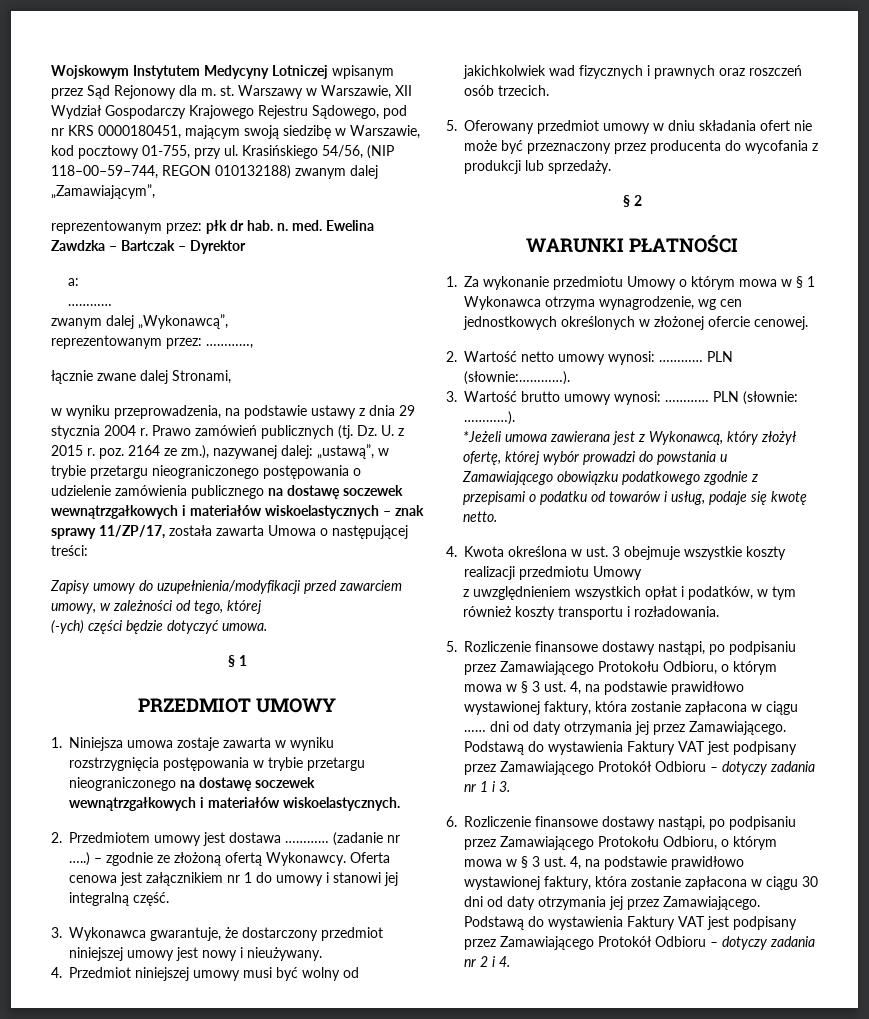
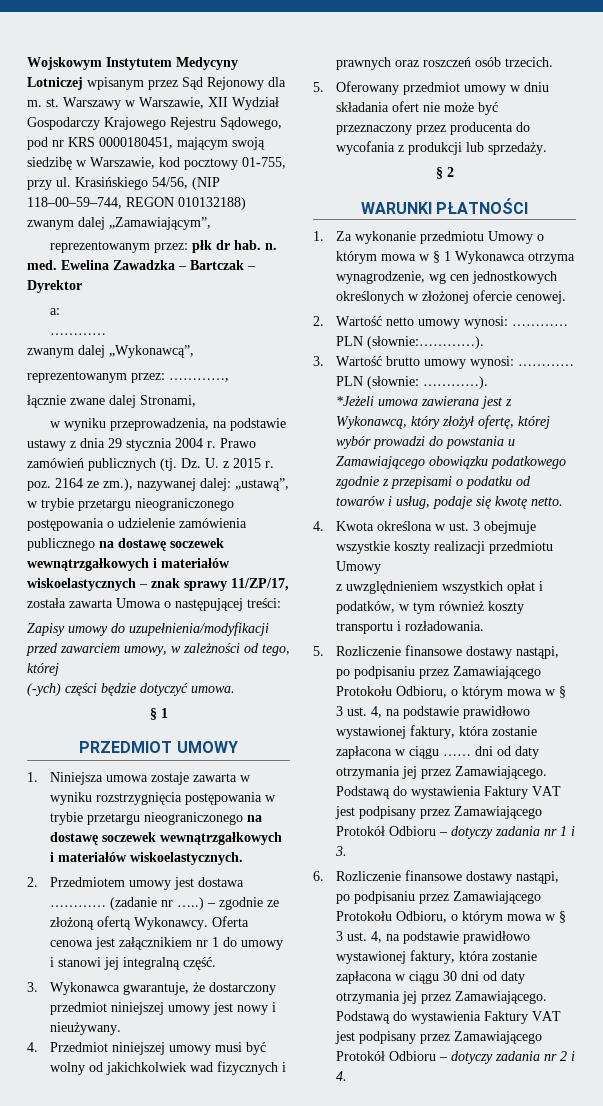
- Ewelina Zawdzka – Bartczak – Dyrektor
+ Ewelina Zawadzka – Bartczak – Dyrektor

